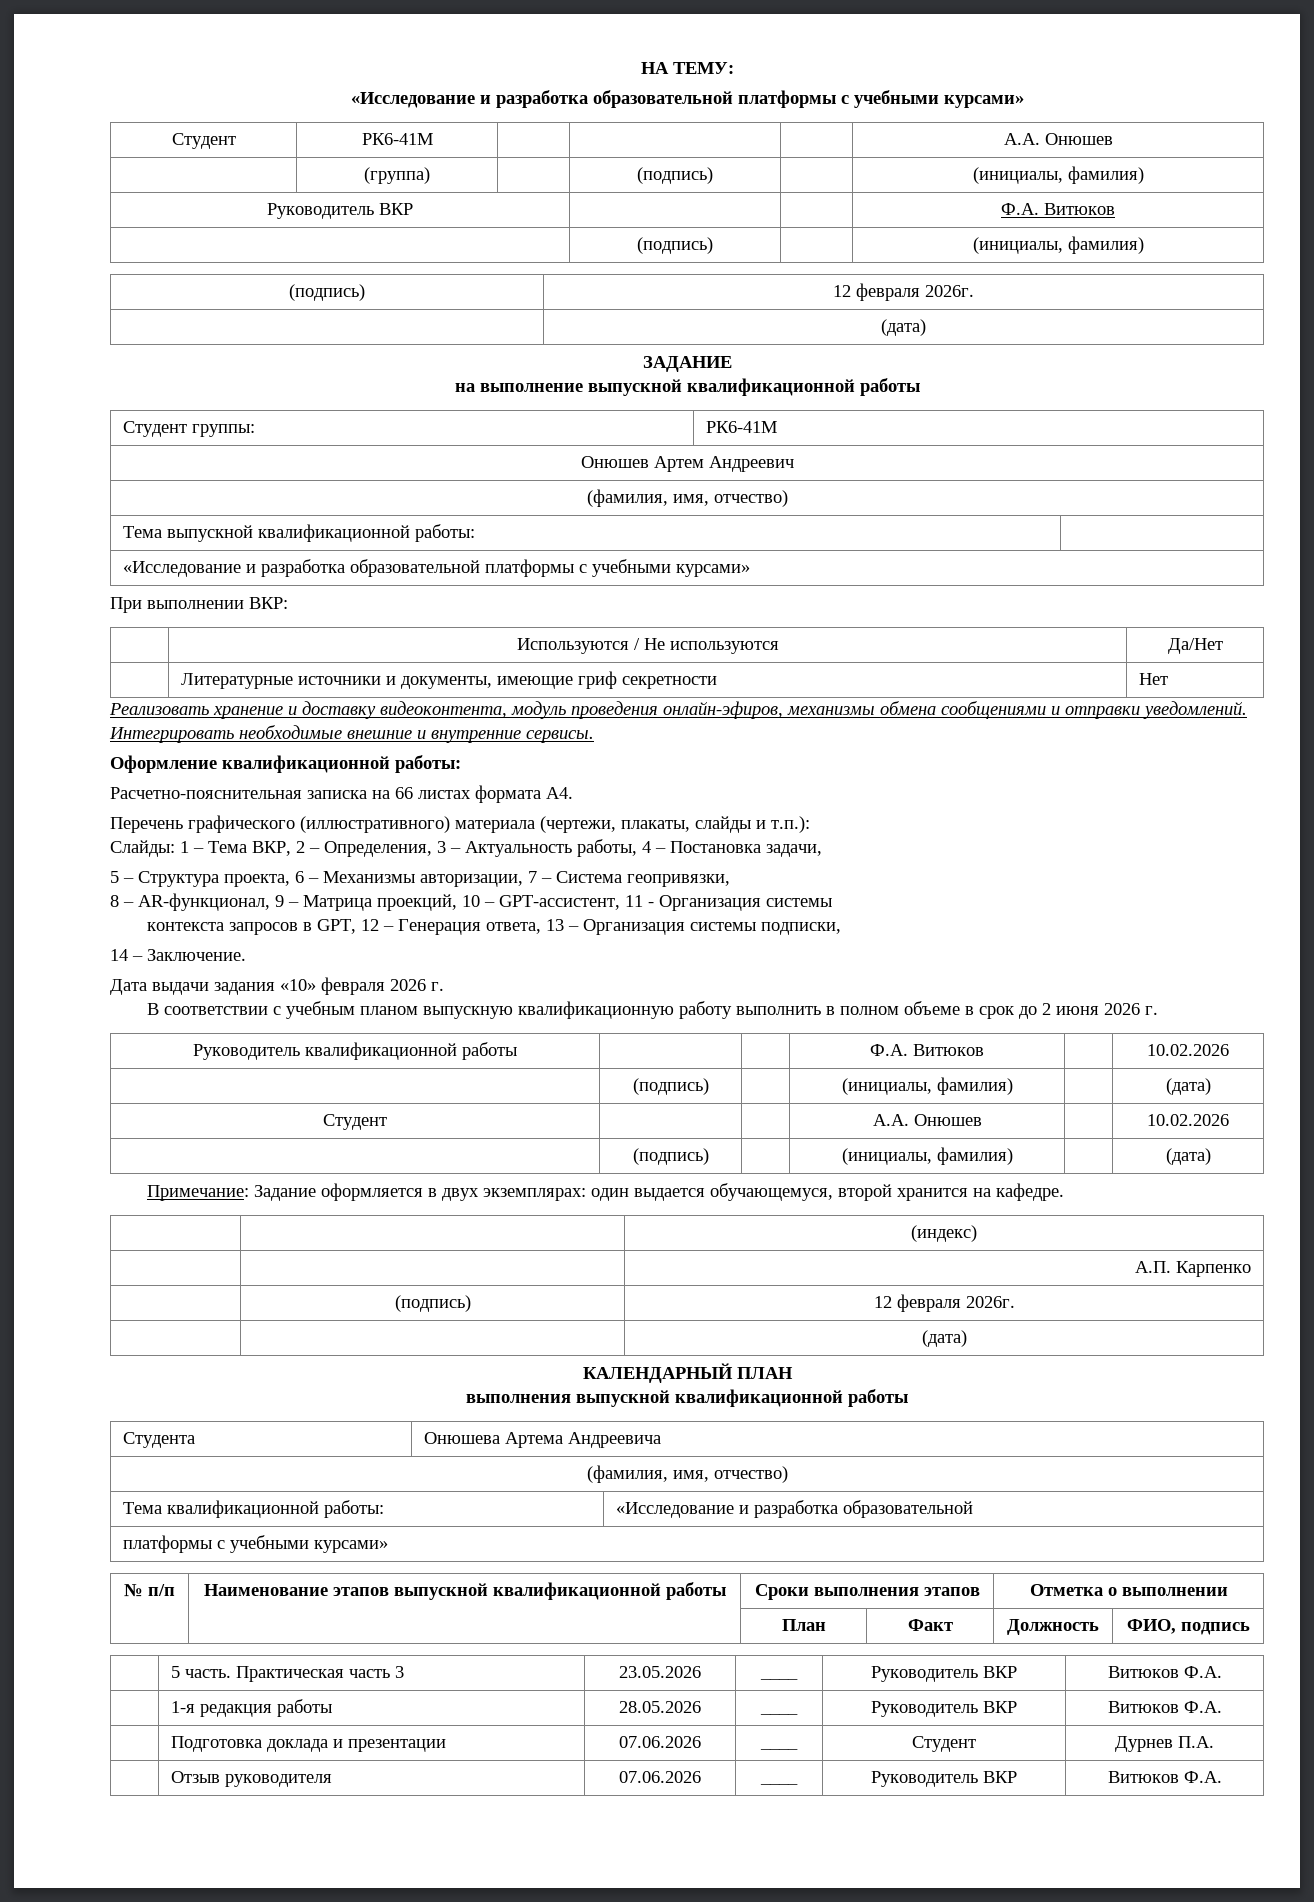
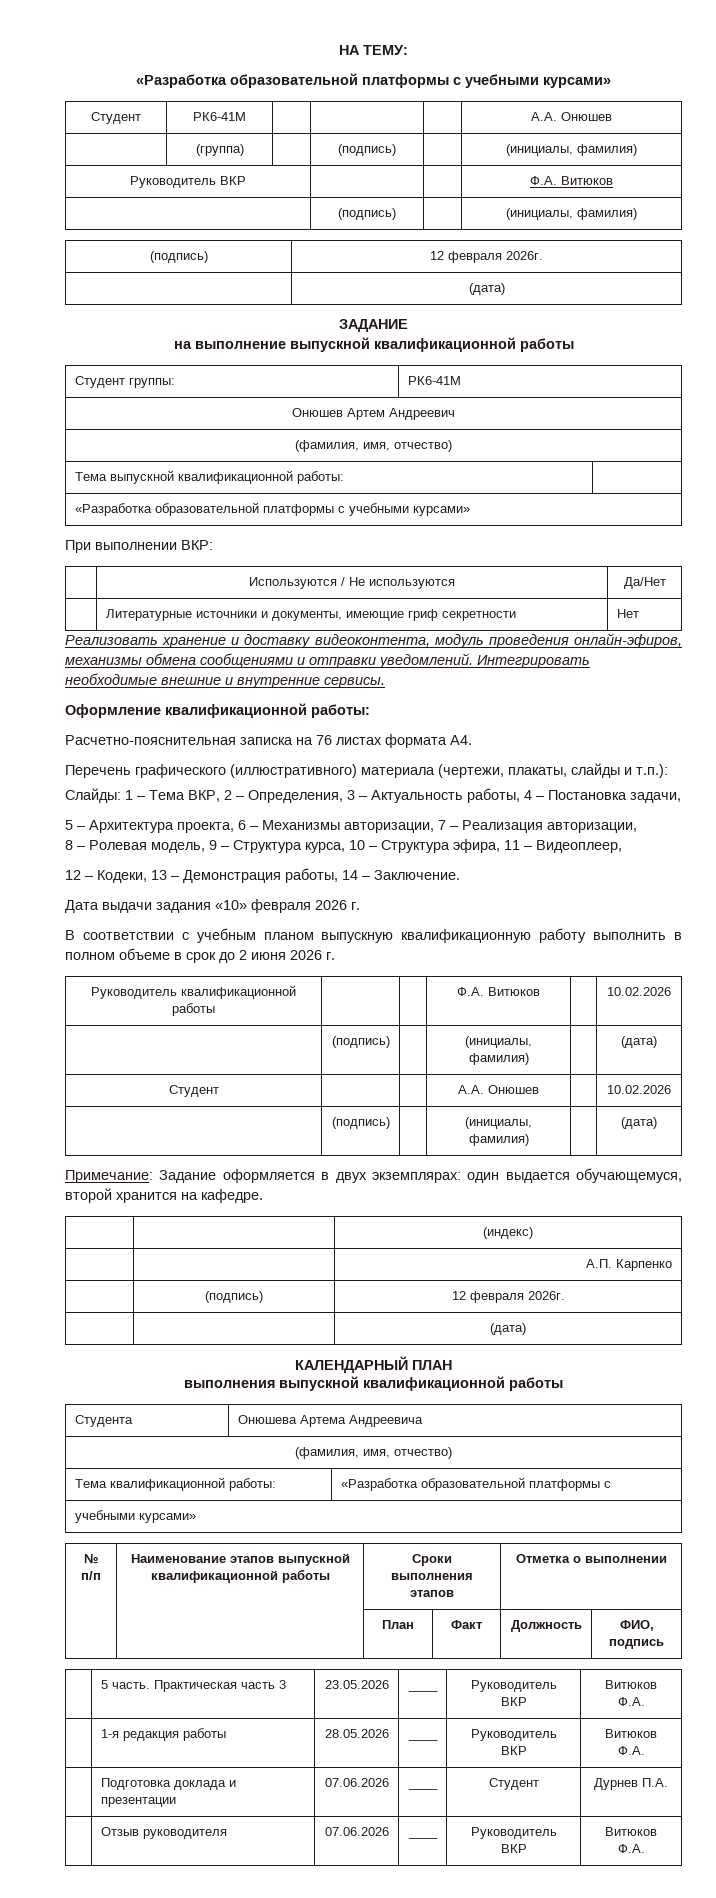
  НА ТЕМУ:
- «Исследование и разработка образовательной платформы с учебными курсами»
+ «Разработка образовательной платформы с учебными курсами»
  Тема выпускной квалификационной работы: |
- «Исследование и разработка образовательной платформы с учебными курсами»
+ «Разработка образовательной платформы с учебными курсами»
- Расчетно-пояснительная записка на 66 листах формата А4.
+ Расчетно-пояснительная записка на 76 листах формата А4.
- 5 – Структура проекта, 6 – Механизмы авторизации, 7 – Система геопривязки,
+ 5 – Архитектура проекта, 6 – Механизмы авторизации, 7 – Реализация авторизации,
- 8 – AR-функционал, 9 – Матрица проекций, 10 – GPT-ассистент, 11 - Организация системы
- контекста запросов в GPT, 12 – Генерация ответа, 13 – Организация системы подписки,
- 14 – Заключение.
+ 8 – Ролевая модель, 9 – Структура курса, 10 – Структура эфира, 11 – Видеоплеер,
+ 12 – Кодеки, 13 – Демонстрация работы, 14 – Заключение.
- Тема квалификационной работы: | «Исследование и разработка образовательной
- платформы с учебными курсами»
+ Тема квалификационной работы: | «Разработка образовательной платформы с
+ учебными курсами»

